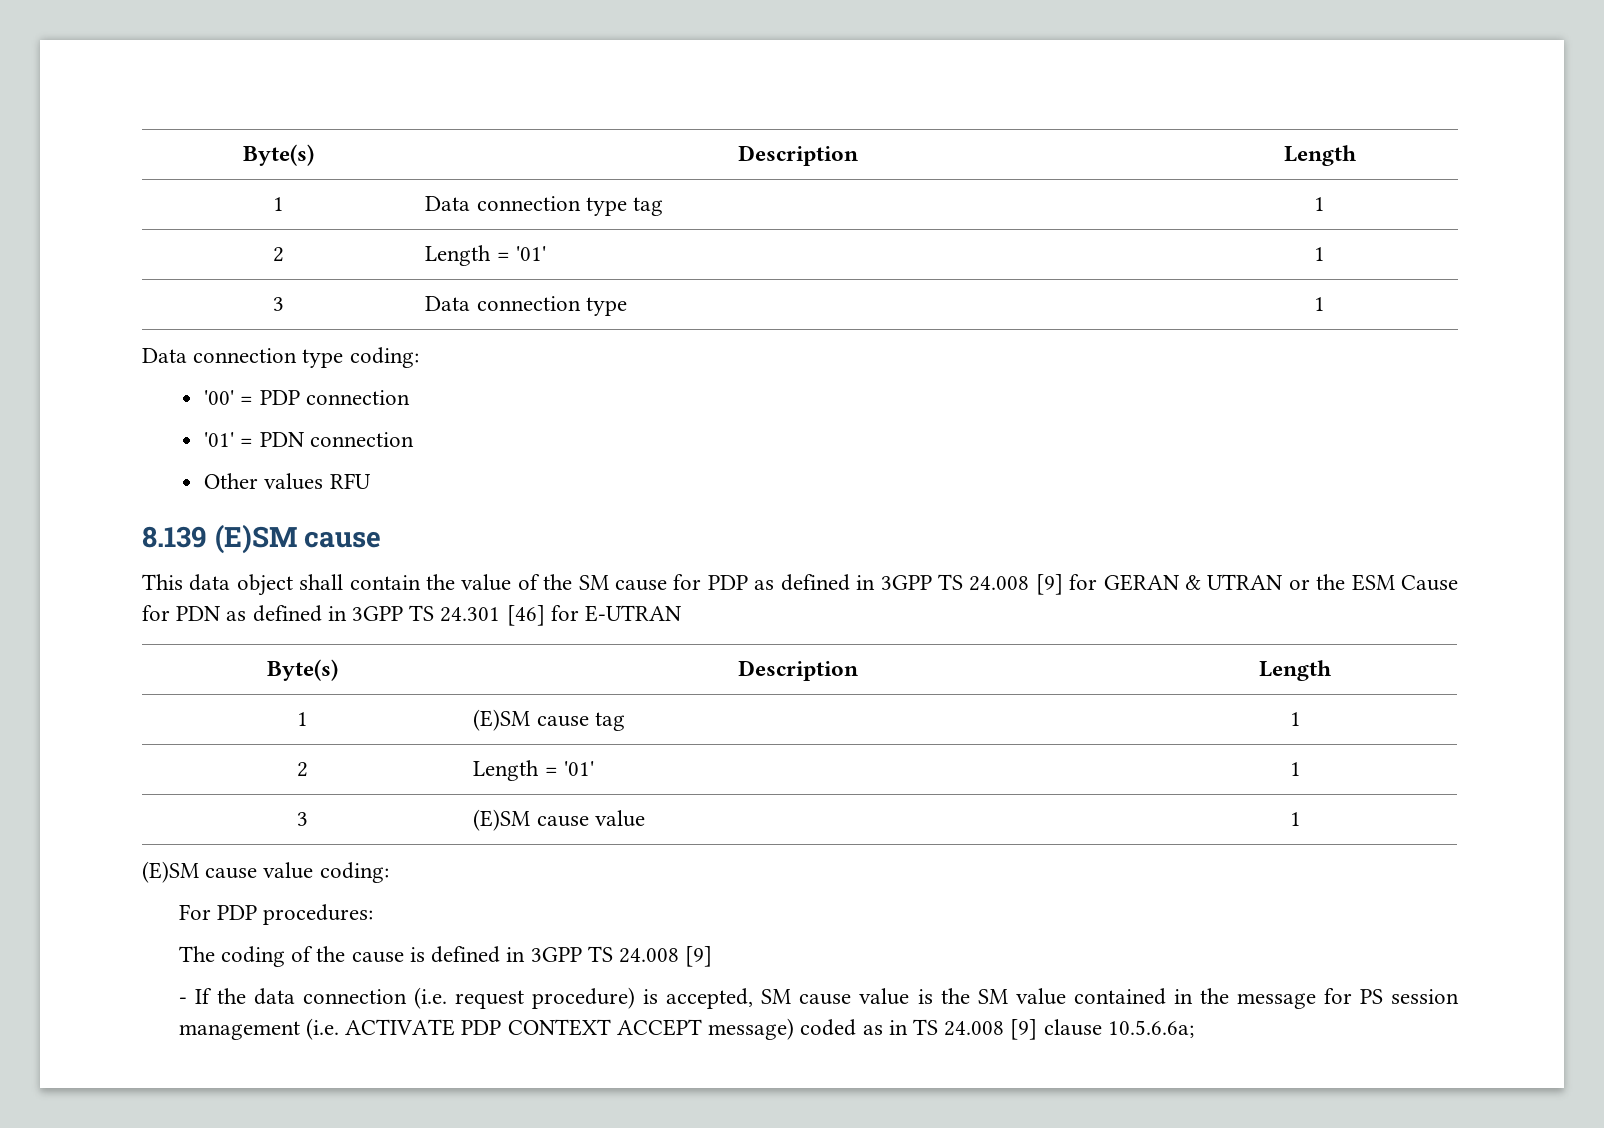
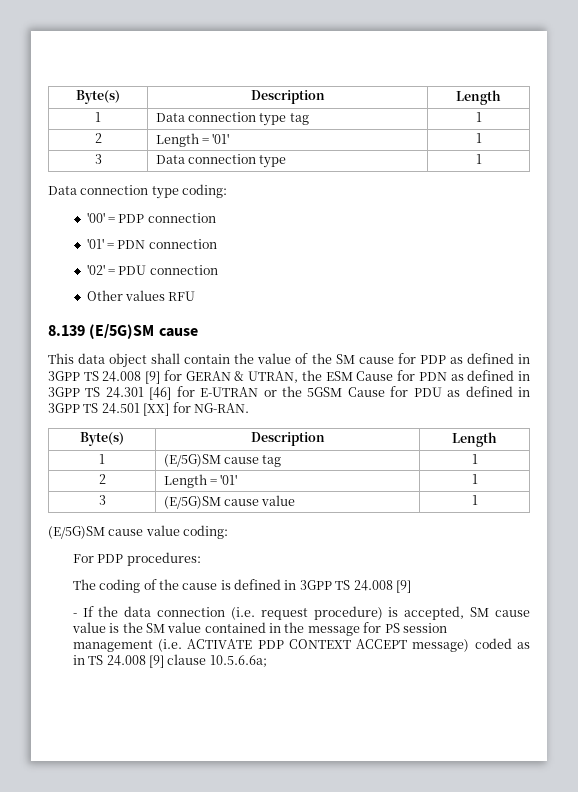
+ '02' = PDU connection
- 8.139 (E)SM cause
+ 8.139 (E/5G)SM cause
- This data object shall contain the value of the SM cause for PDP as defined in 3GPP TS 24.008 [9] for GERAN & UTRAN or the ESM Cause for PDN as defined in 3GPP TS 24.301 [46] for E-UTRAN
+ This data object shall contain the value of the SM cause for PDP as defined in 3GPP TS 24.008 [9] for GERAN & UTRAN, the ESM Cause for PDN as defined in 3GPP TS 24.301 [46] for E-UTRAN or the 5GSM Cause for PDU as defined in 3GPP TS 24.501 [XX] for NG-RAN.
  Byte(s) | Description | Length
- 1 | (E)SM cause tag | 1
+ 1 | (E/5G)SM cause tag | 1
- 3 | (E)SM cause value | 1
+ 3 | (E/5G)SM cause value | 1
- (E)SM cause value coding:
+ (E/5G)SM cause value coding:

